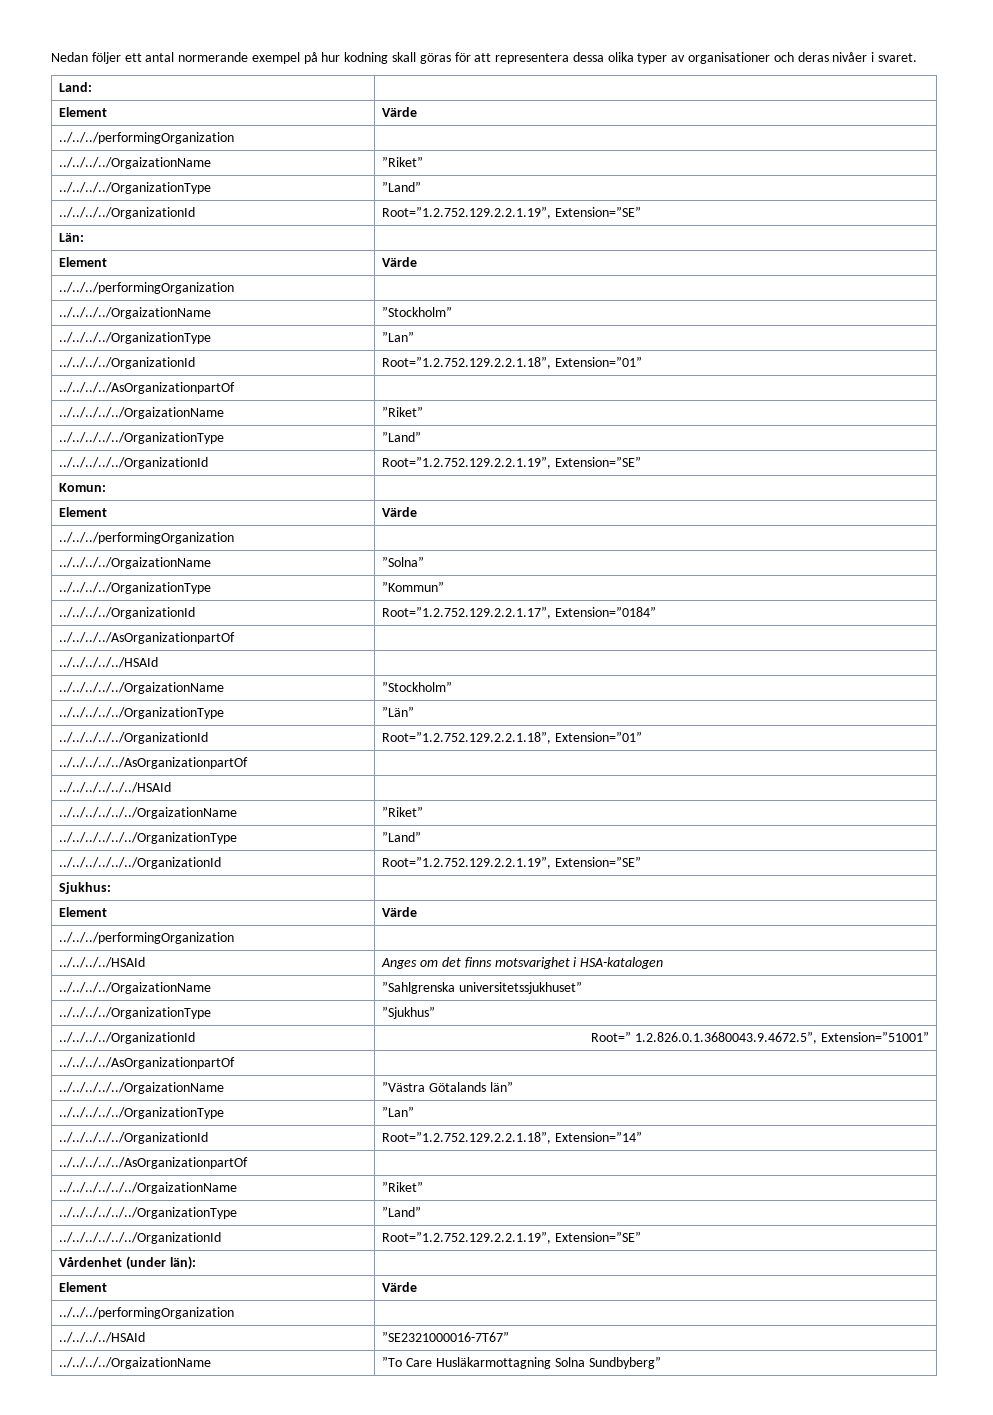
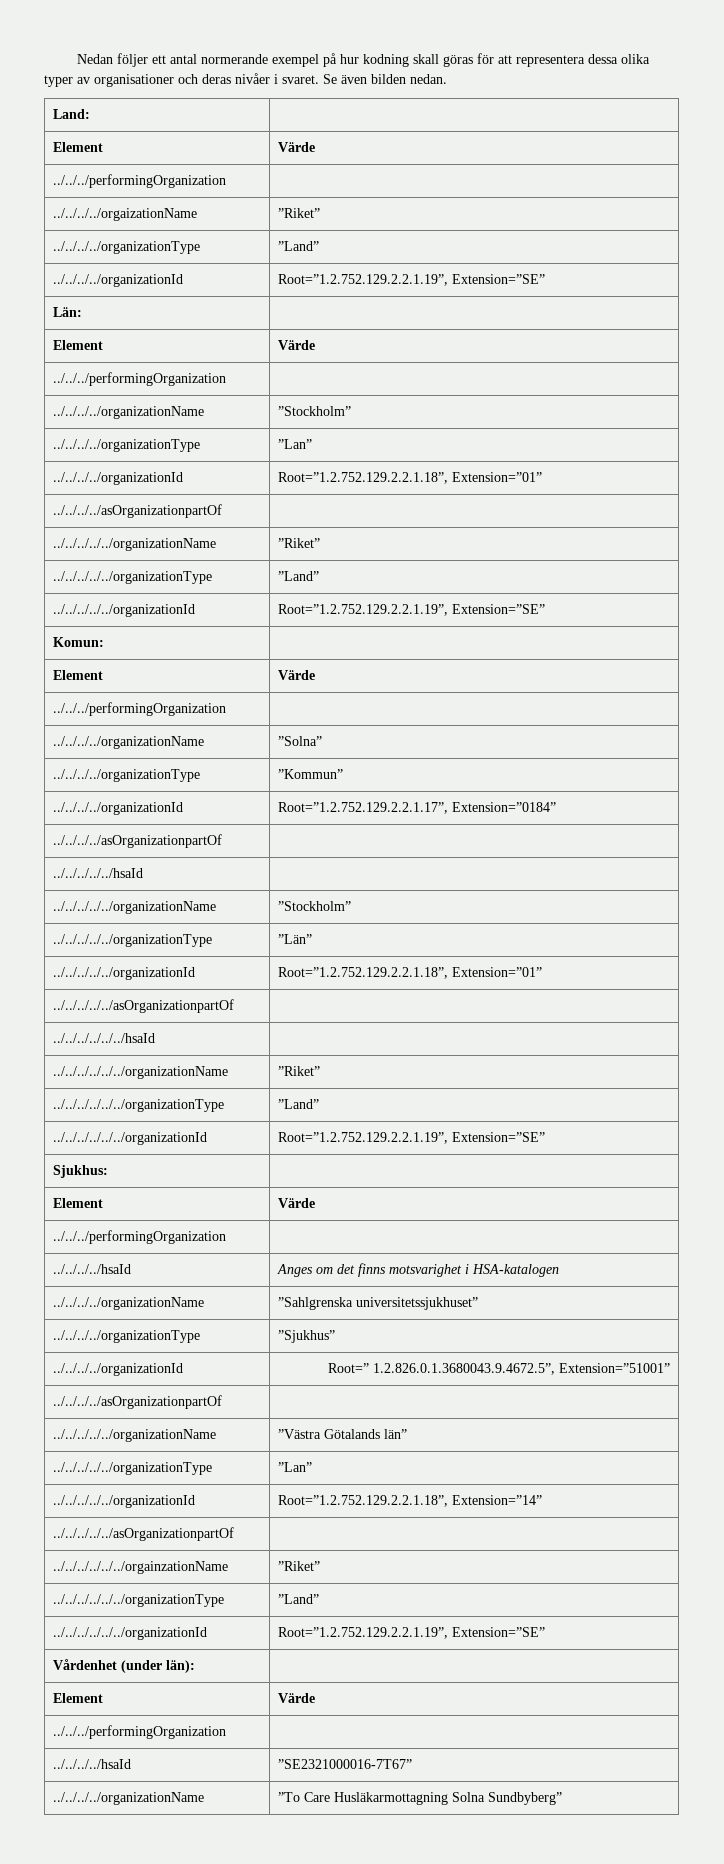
+ Se även bilden nedan.
- ../../../../OrgaizationName | ”Riket”
- ../../../../OrganizationType | ”Land”
- ../../../../OrganizationId | Root=”1.2.752.129.2.2.1.19”, Extension=”SE”
+ ../../../../orgaizationName | ”Riket”
+ ../../../../organizationType | ”Land”
+ ../../../../organizationId | Root=”1.2.752.129.2.2.1.19”, Extension=”SE”
- ../../../../OrgaizationName | ”Stockholm”
- ../../../../OrganizationType | ”Lan”
- ../../../../OrganizationId | Root=”1.2.752.129.2.2.1.18”, Extension=”01”
- ../../../../AsOrganizationpartOf |
- ../../../../../OrgaizationName | ”Riket”
- ../../../../../OrganizationType | ”Land”
- ../../../../../OrganizationId | Root=”1.2.752.129.2.2.1.19”, Extension=”SE”
+ ../../../../organizationName | ”Stockholm”
+ ../../../../organizationType | ”Lan”
+ ../../../../organizationId | Root=”1.2.752.129.2.2.1.18”, Extension=”01”
+ ../../../../asOrganizationpartOf |
+ ../../../../../organizationName | ”Riket”
+ ../../../../../organizationType | ”Land”
+ ../../../../../organizationId | Root=”1.2.752.129.2.2.1.19”, Extension=”SE”
- ../../../../OrgaizationName | ”Solna”
+ ../../../../organizationName | ”Solna”
- ../../../../OrganizationType | ”Kommun”
+ ../../../../organizationType | ”Kommun”
- ../../../../OrganizationId | Root=”1.2.752.129.2.2.1.17”, Extension=”0184”
- ../../../../AsOrganizationpartOf |
- ../../../../../HSAId |
- ../../../../../OrgaizationName | ”Stockholm”
- ../../../../../OrganizationType | ”Län”
+ ../../../../organizationId | Root=”1.2.752.129.2.2.1.17”, Extension=”0184”
+ ../../../../asOrganizationpartOf |
+ ../../../../../hsaId |
+ ../../../../../organizationName | ”Stockholm”
+ ../../../../../organizationType | ”Län”
- ../../../../../OrganizationId | Root=”1.2.752.129.2.2.1.18”, Extension=”01”
- ../../../../../AsOrganizationpartOf |
- ../../../../../../HSAId |
- ../../../../../../OrgaizationName | ”Riket”
- ../../../../../../OrganizationType | ”Land”
- ../../../../../../OrganizationId | Root=”1.2.752.129.2.2.1.19”, Extension=”SE”
+ ../../../../../organizationId | Root=”1.2.752.129.2.2.1.18”, Extension=”01”
+ ../../../../../asOrganizationpartOf |
+ ../../../../../../hsaId |
+ ../../../../../../organizationName | ”Riket”
+ ../../../../../../organizationType | ”Land”
+ ../../../../../../organizationId | Root=”1.2.752.129.2.2.1.19”, Extension=”SE”
- ../../../../HSAId | Anges om det finns motsvarighet i HSA-katalogen
+ ../../../../hsaId | Anges om det finns motsvarighet i HSA-katalogen
- ../../../../OrgaizationName | ”Sahlgrenska universitetssjukhuset”
+ ../../../../organizationName | ”Sahlgrenska universitetssjukhuset”
- ../../../../OrganizationType | ”Sjukhus”
+ ../../../../organizationType | ”Sjukhus”
- ../../../../OrganizationId | Root=” 1.2.826.0.1.3680043.9.4672.5”, Extension=”51001”
- ../../../../AsOrganizationpartOf |
- ../../../../../OrgaizationName | ”Västra Götalands län”
+ ../../../../organizationId | Root=” 1.2.826.0.1.3680043.9.4672.5”, Extension=”51001”
+ ../../../../asOrganizationpartOf |
+ ../../../../../organizationName | ”Västra Götalands län”
- ../../../../../OrganizationType | ”Lan”
- ../../../../../OrganizationId | Root=”1.2.752.129.2.2.1.18”, Extension=”14”
- ../../../../../AsOrganizationpartOf |
- ../../../../../../OrgaizationName | ”Riket”
- ../../../../../../OrganizationType | ”Land”
- ../../../../../../OrganizationId | Root=”1.2.752.129.2.2.1.19”, Extension=”SE”
+ ../../../../../organizationType | ”Lan”
+ ../../../../../organizationId | Root=”1.2.752.129.2.2.1.18”, Extension=”14”
+ ../../../../../asOrganizationpartOf |
+ ../../../../../../orgainzationName | ”Riket”
+ ../../../../../../organizationType | ”Land”
+ ../../../../../../organizationId | Root=”1.2.752.129.2.2.1.19”, Extension=”SE”
- ../../../../HSAId | ”SE2321000016-7T67”
+ ../../../../hsaId | ”SE2321000016-7T67”
- ../../../../OrgaizationName | ”To Care Husläkarmottagning Solna Sundbyberg”
+ ../../../../organizationName | ”To Care Husläkarmottagning Solna Sundbyberg”

